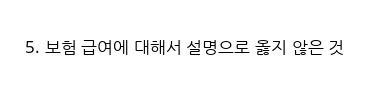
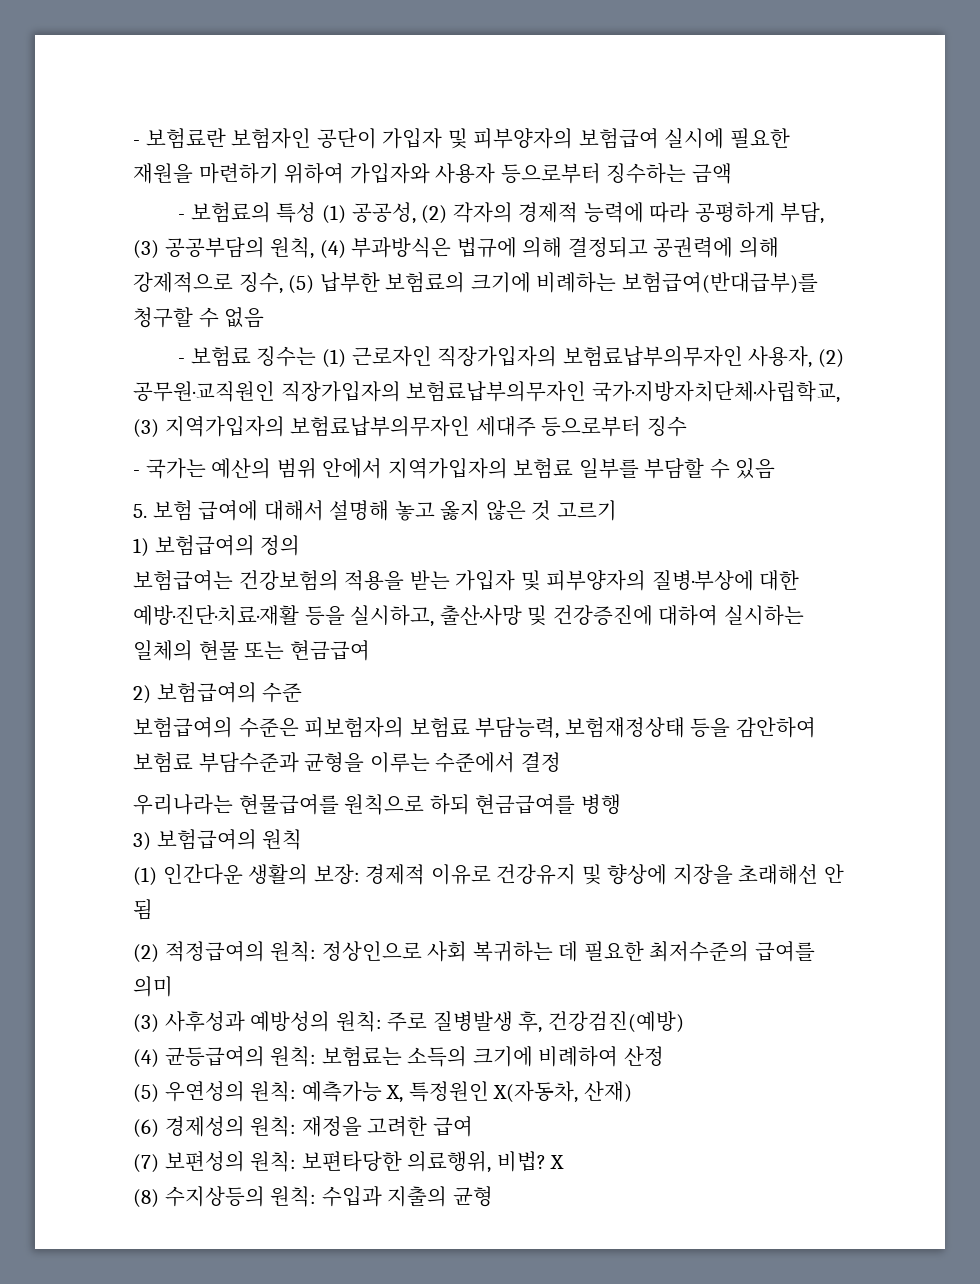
+ - 보험료란 보험자인 공단이 가입자 및 피부양자의 보험급여 실시에 필요한 재원을 마련하기 위하여 가입자와 사용자 등으로부터 징수하는 금액
+ - 보험료의 특성 (1) 공공성, (2) 각자의 경제적 능력에 따라 공평하게 부담, (3) 공공부담의 원칙, (4) 부과방식은 법규에 의해 결정되고 공권력에 의해 강제적으로 징수, (5) 납부한 보험료의 크기에 비례하는 보험급여(반대급부)를 청구할 수 없음
+ - 보험료 징수는 (1) 근로자인 직장가입자의 보험료납부의무자인 사용자, (2) 공무원·교직원인 직장가입자의 보험료납부의무자인 국가·지방자치단체·사립학교, (3) 지역가입자의 보험료납부의무자인 세대주 등으로부터 징수
+ - 국가는 예산의 범위 안에서 지역가입자의 보험료 일부를 부담할 수 있음
- 5. 보험 급여에 대해서 설명으로 옳지 않은 것
+ 5. 보험 급여에 대해서 설명해 놓고 옳지 않은 것 고르기
+ 1) 보험급여의 정의
+ 보험급여는 건강보험의 적용을 받는 가입자 및 피부양자의 질병·부상에 대한 예방·진단·치료·재활 등을 실시하고, 출산·사망 및 건강증진에 대하여 실시하는 일체의 현물 또는 현금급여
+ 2) 보험급여의 수준
+ 보험급여의 수준은 피보험자의 보험료 부담능력, 보험재정상태 등을 감안하여 보험료 부담수준과 균형을 이루는 수준에서 결정
+ 우리나라는 현물급여를 원칙으로 하되 현금급여를 병행
+ 3) 보험급여의 원칙
+ (1) 인간다운 생활의 보장: 경제적 이유로 건강유지 및 향상에 지장을 초래해선 안 됨
+ (2) 적정급여의 원칙: 정상인으로 사회 복귀하는 데 필요한 최저수준의 급여를 의미
+ (3) 사후성과 예방성의 원칙: 주로 질병발생 후, 건강검진(예방)
+ (4) 균등급여의 원칙: 보험료는 소득의 크기에 비례하여 산정
+ (5) 우연성의 원칙: 예측가능 X, 특정원인 X(자동차, 산재)
+ (6) 경제성의 원칙: 재정을 고려한 급여
+ (7) 보편성의 원칙: 보편타당한 의료행위, 비법? X
+ (8) 수지상등의 원칙: 수입과 지출의 균형

